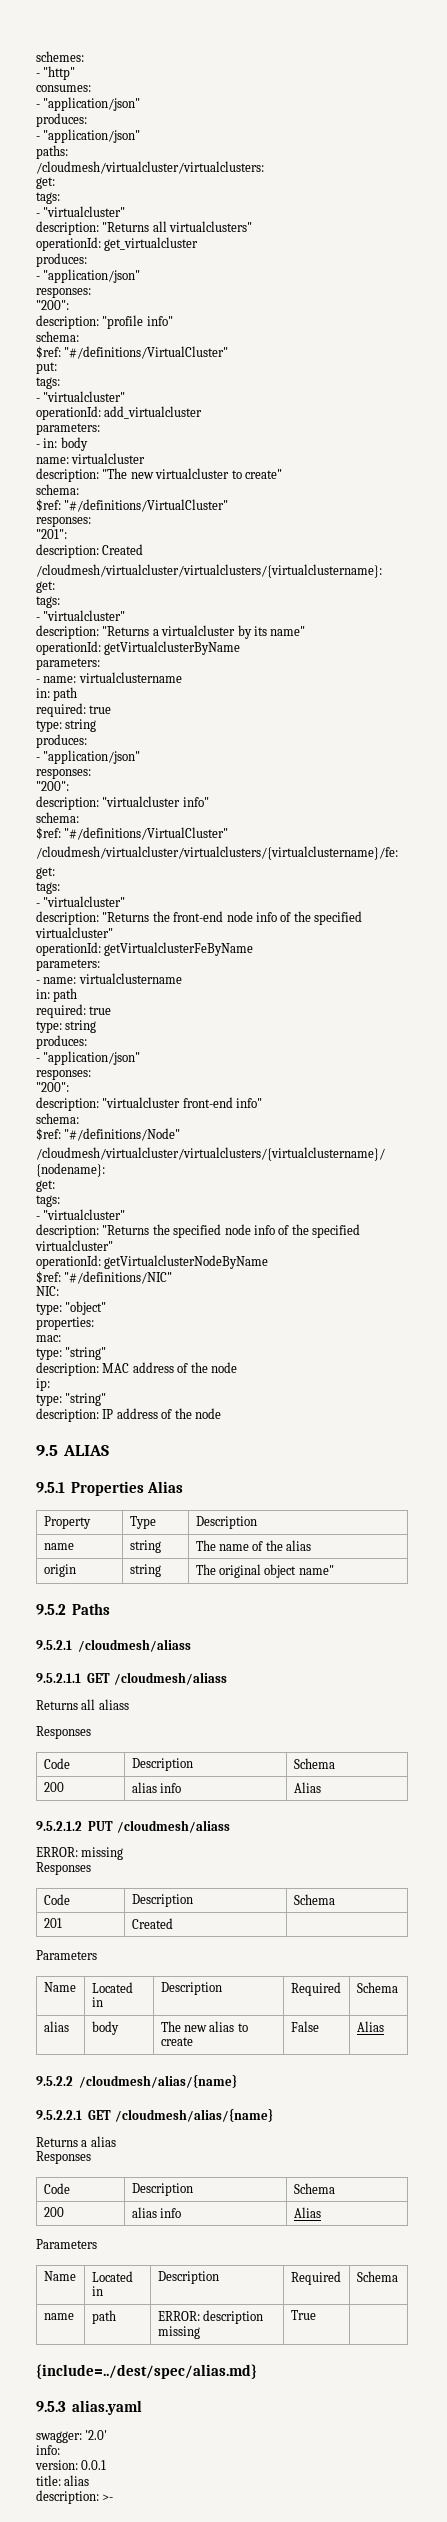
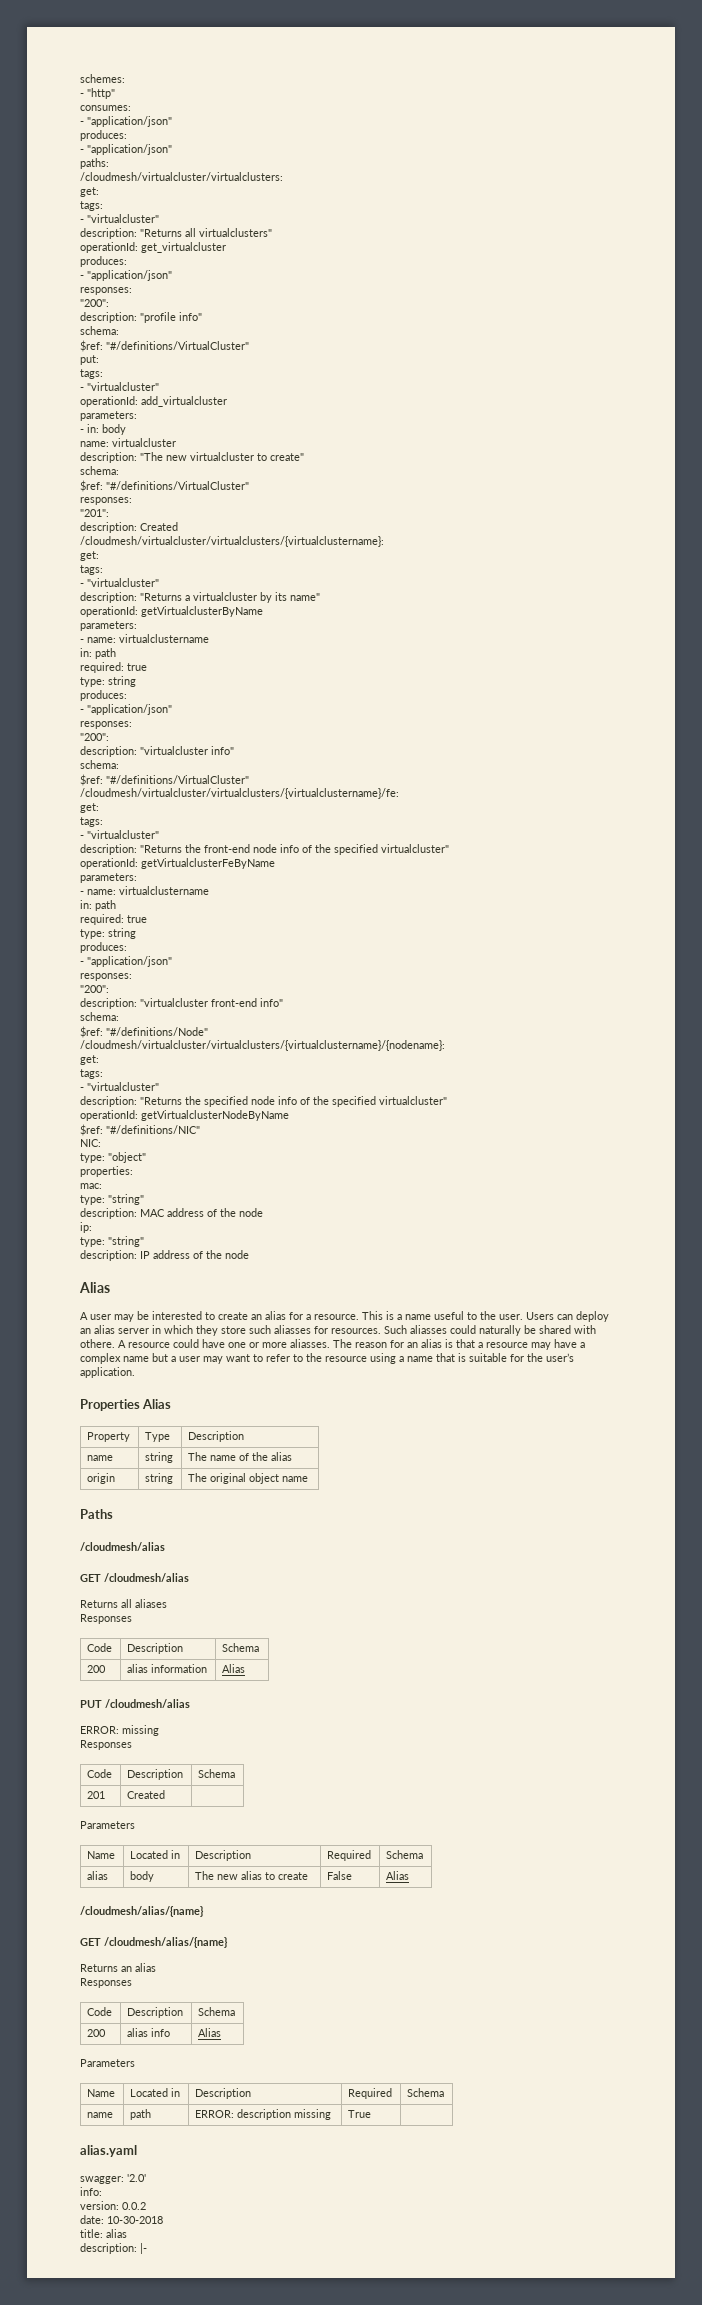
  description: IP address of the node
- 9.5 ALIAS
- 9.5.1 Properties Alias
+ Alias
+ A user may be interested to create an alias for a resource. This is a name useful to the user. Users can deploy an alias server in which they store such aliasses for resources. Such aliasses could naturally be shared with othere. A resource could have one or more aliasses. The reason for an alias is that a resource may have a complex name but a user may want to refer to the resource using a name that is suitable for the user’s application.
+ Properties Alias
- origin | string | The original object name"
- 9.5.2 Paths
- 9.5.2.1 /cloudmesh/aliass
- 9.5.2.1.1 GET /cloudmesh/aliass
+ origin | string | The original object name
+ Paths
+ /cloudmesh/alias
+ GET /cloudmesh/alias
- Returns all aliass
+ Returns all aliases
  Responses
  Code | Description | Schema
- 200 | alias info | Alias
- 9.5.2.1.2 PUT /cloudmesh/aliass
+ 200 | alias information | Alias
+ PUT /cloudmesh/alias
  alias | body | The new alias to create | False | Alias
- 9.5.2.2 /cloudmesh/alias/{name}
- 9.5.2.2.1 GET /cloudmesh/alias/{name}
+ /cloudmesh/alias/{name}
+ GET /cloudmesh/alias/{name}
- Returns a alias
+ Returns an alias
- {include=../dest/spec/alias.md}
- 9.5.3 alias.yaml
+ alias.yaml
- version: 0.0.1
+ version: 0.0.2
+ date: 10-30-2018
- description: >-
+ description: |-

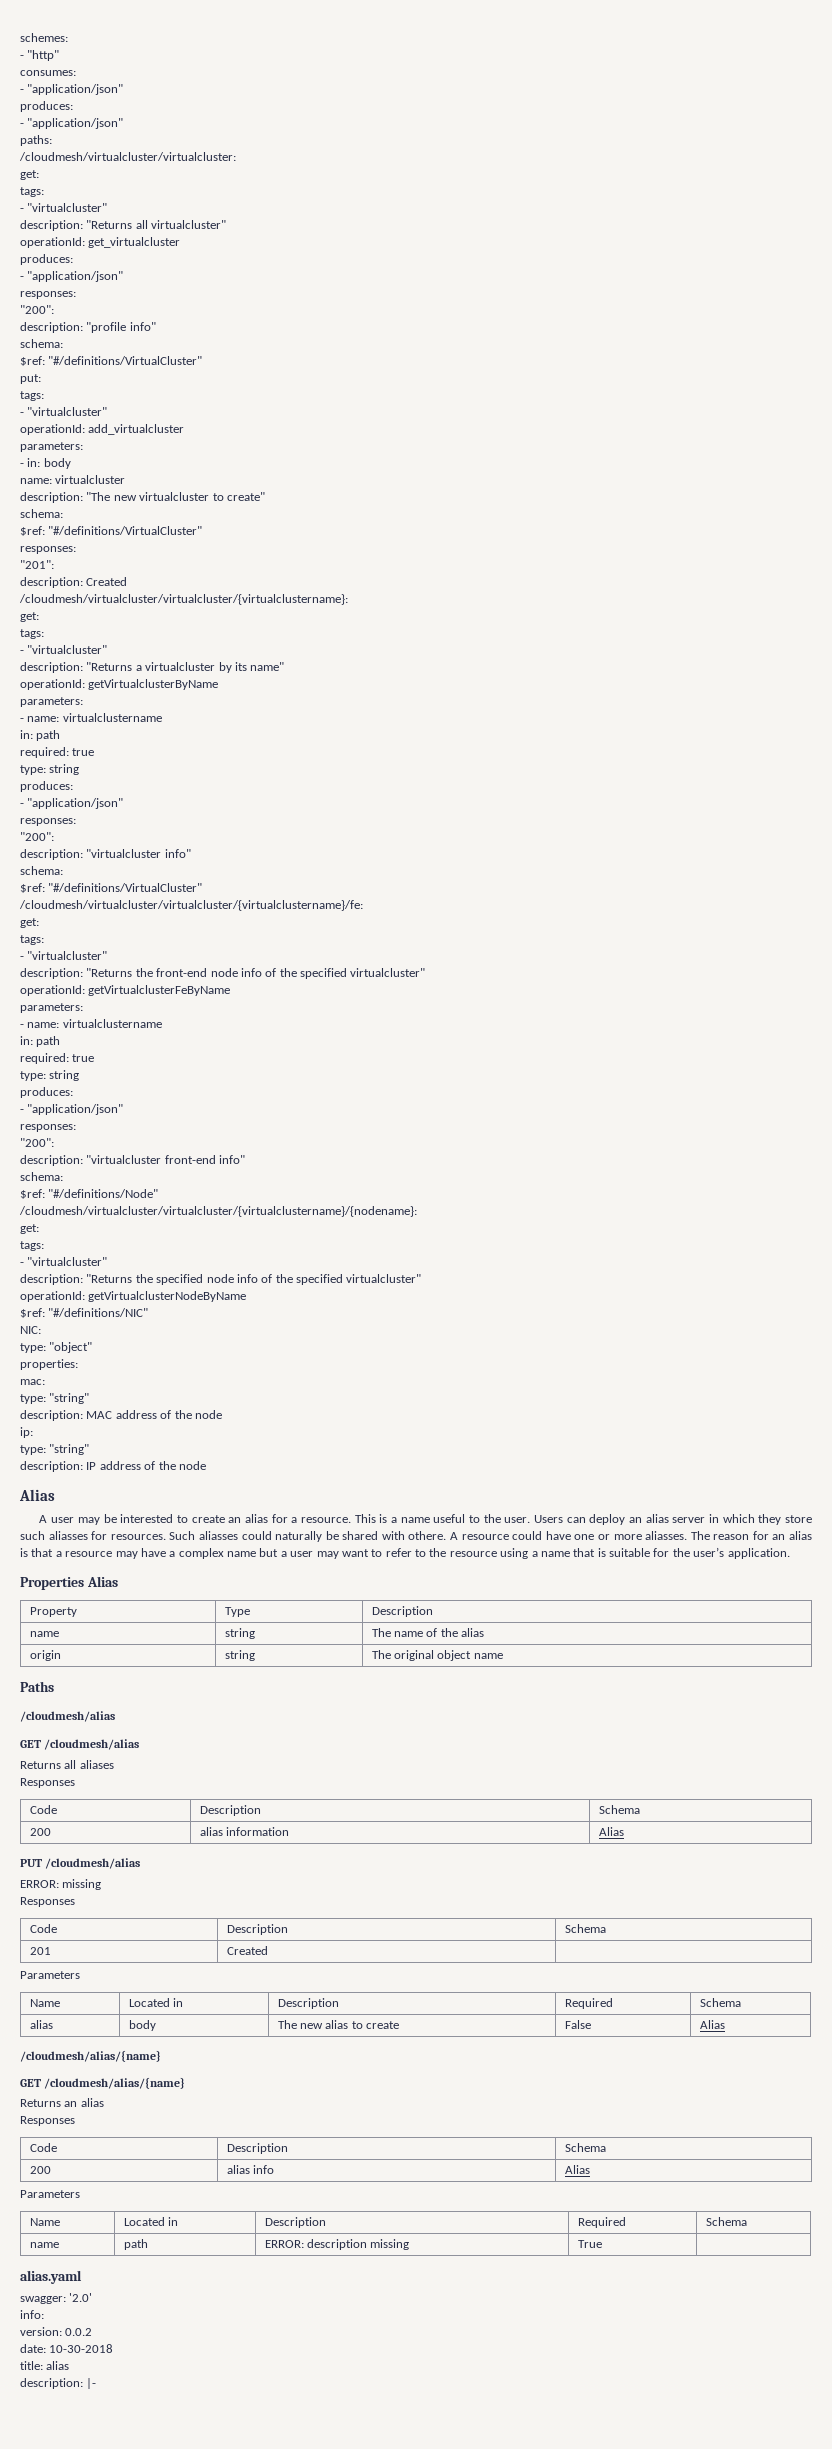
- /cloudmesh/virtualcluster/virtualclusters:
+ /cloudmesh/virtualcluster/virtualcluster:
- description: "Returns all virtualclusters"
+ description: "Returns all virtualcluster"
- /cloudmesh/virtualcluster/virtualclusters/{virtualclustername}:
+ /cloudmesh/virtualcluster/virtualcluster/{virtualclustername}:
- /cloudmesh/virtualcluster/virtualclusters/{virtualclustername}/fe:
+ /cloudmesh/virtualcluster/virtualcluster/{virtualclustername}/fe:
- /cloudmesh/virtualcluster/virtualclusters/{virtualclustername}/{nodename}:
+ /cloudmesh/virtualcluster/virtualcluster/{virtualclustername}/{nodename}:

